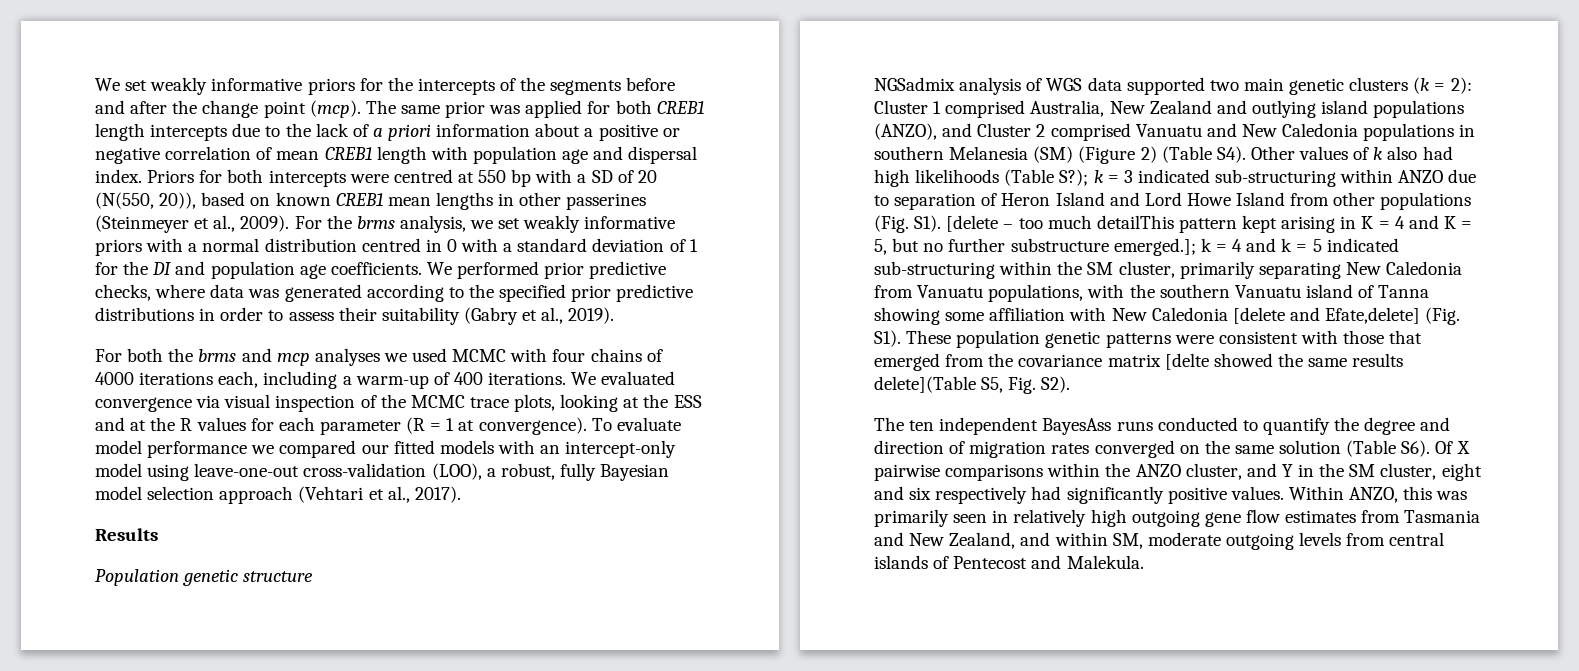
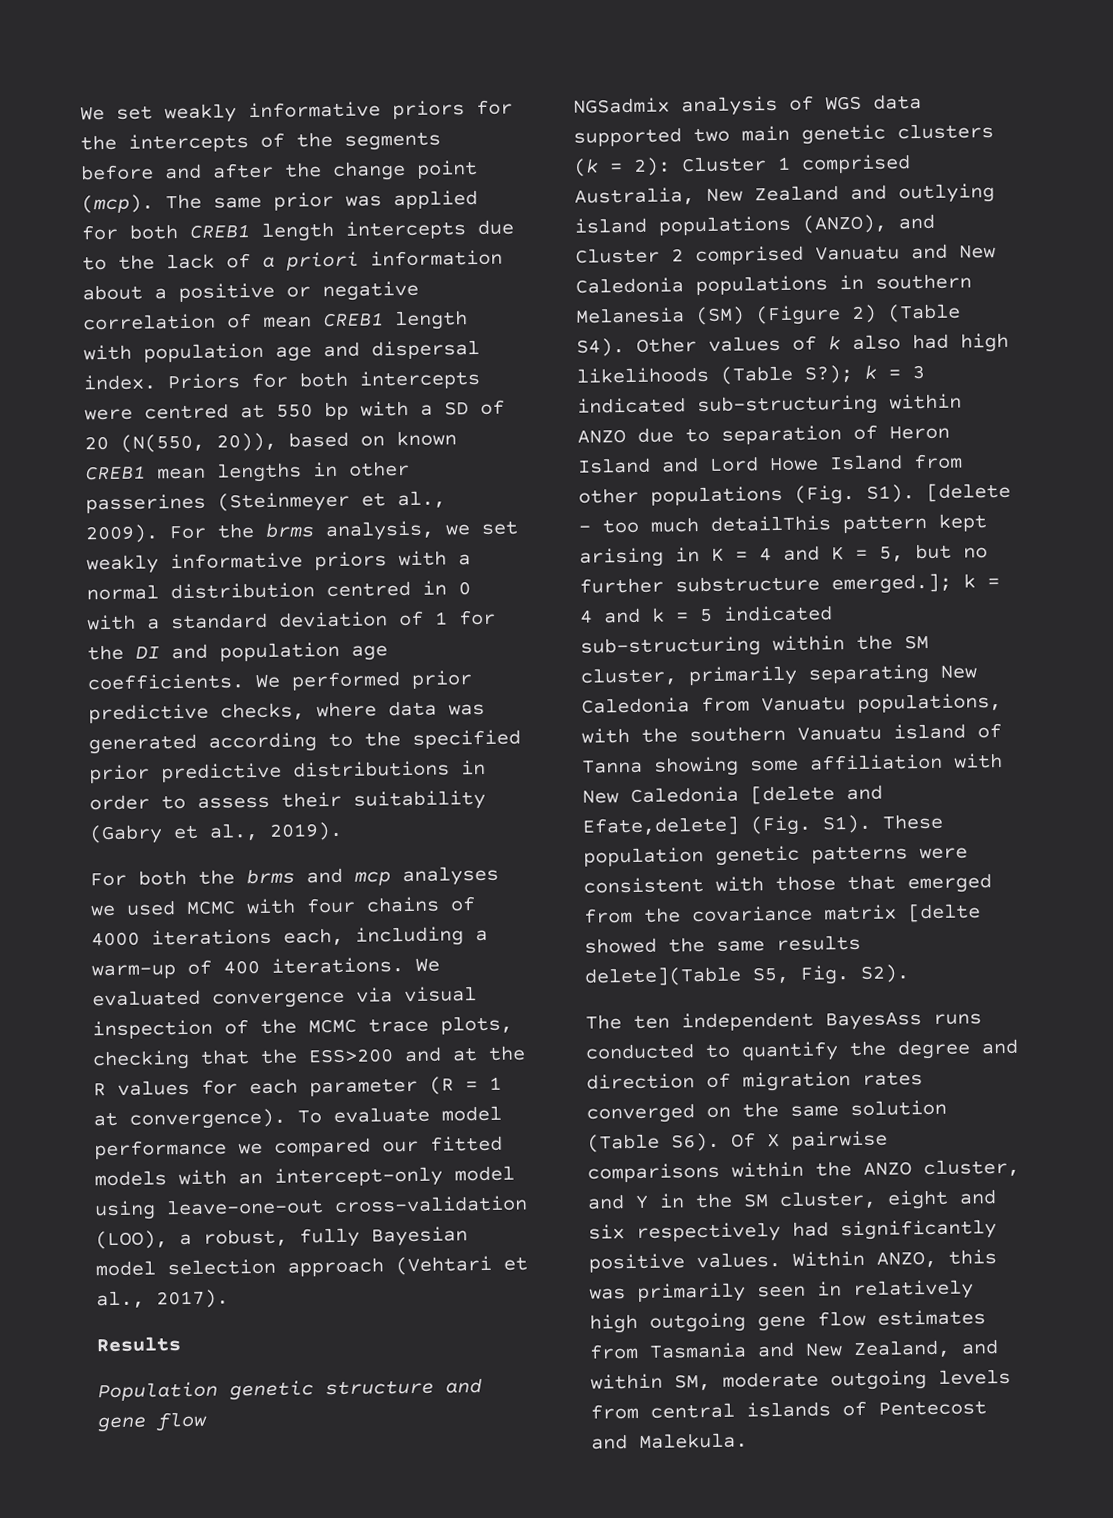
- We evaluated convergence via visual inspection of the MCMC trace plots, looking at the ESS and at the R values for each parameter (R = 1 at convergence).
+ We evaluated convergence via visual inspection of the MCMC trace plots, checking that the ESS>200 and at the R values for each parameter (R = 1 at convergence).
- Population genetic structure
+ Population genetic structure and gene flow

